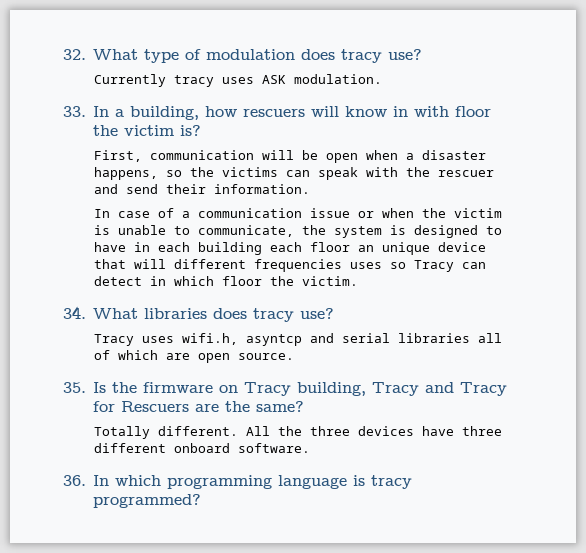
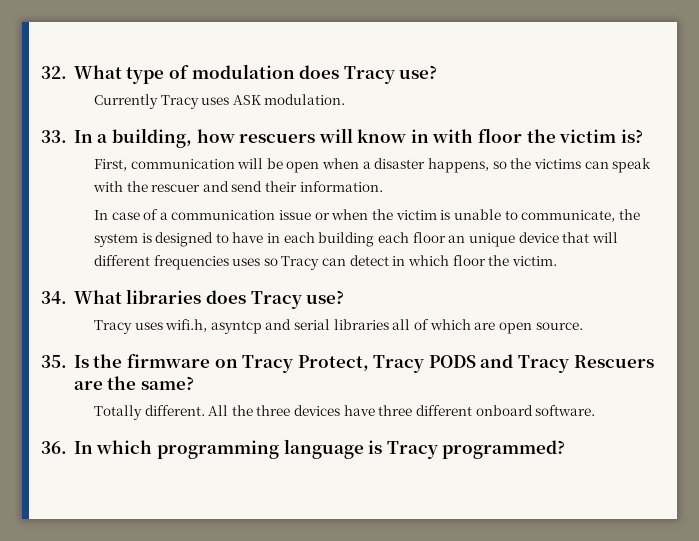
- 32. What type of modulation does tracy use?
+ 32. What type of modulation does Tracy use?
- Currently tracy uses ASK modulation.
+ Currently Tracy uses ASK modulation.
- 34. What libraries does tracy use?
+ 34. What libraries does Tracy use?
- 35. Is the firmware on Tracy building, Tracy and Tracy for Rescuers are the same?
+ 35. Is the firmware on Tracy Protect, Tracy PODS and Tracy Rescuers are the same?
- 36. In which programming language is tracy programmed?
+ 36. In which programming language is Tracy programmed?

